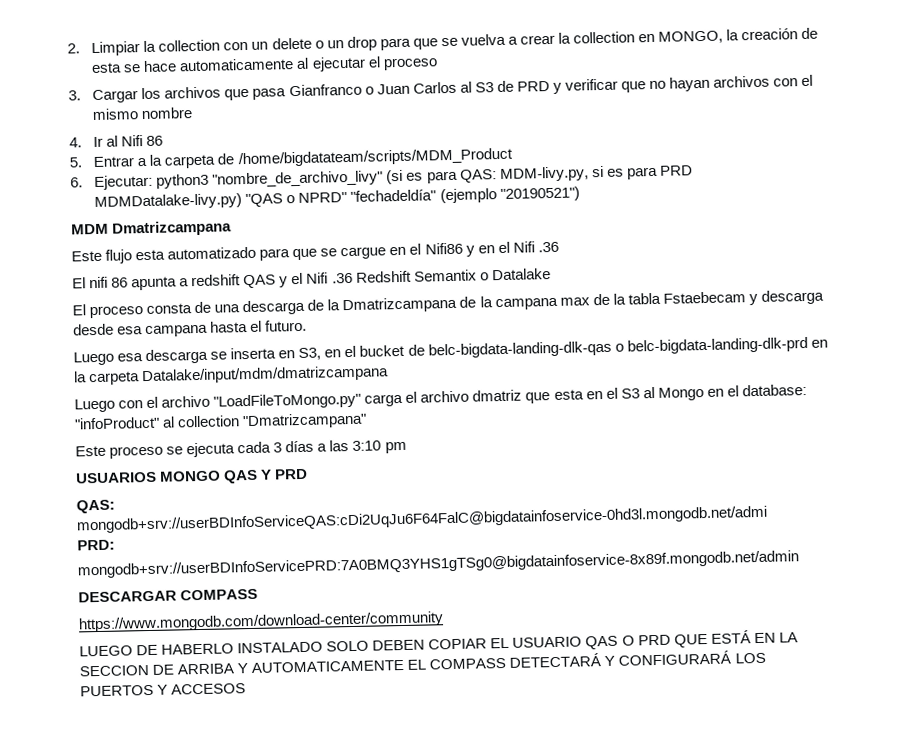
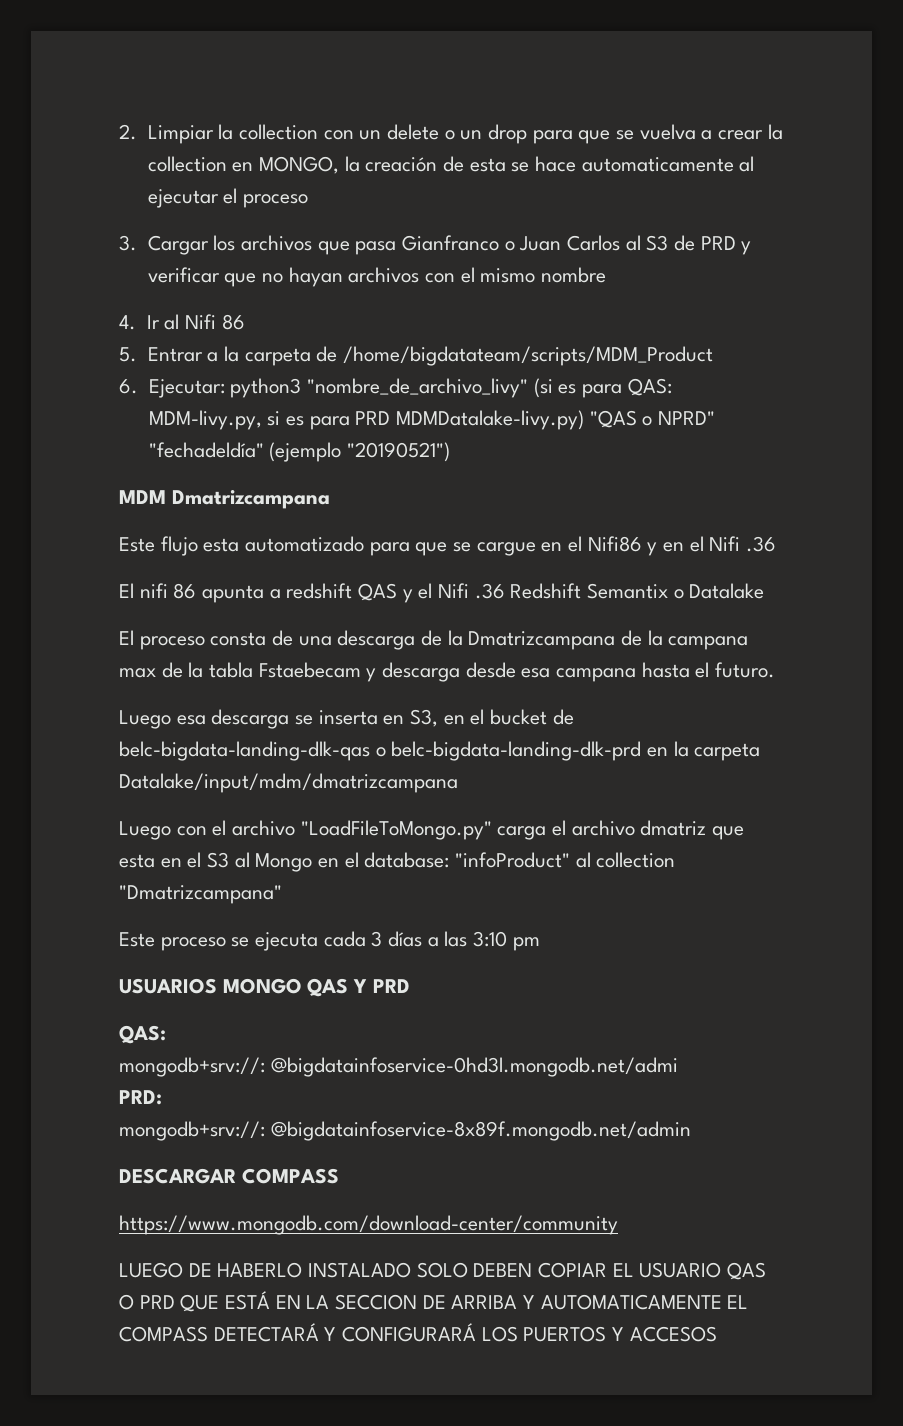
- mongodb+srv://userBDInfoServiceQAS:cDi2UqJu6F64FalC@bigdatainfoservice-0hd3l.mongodb.net/admi
+ mongodb+srv://: @bigdatainfoservice-0hd3l.mongodb.net/admi
- mongodb+srv://userBDInfoServicePRD:7A0BMQ3YHS1gTSg0@bigdatainfoservice-8x89f.mongodb.net/admin
+ mongodb+srv://: @bigdatainfoservice-8x89f.mongodb.net/admin

